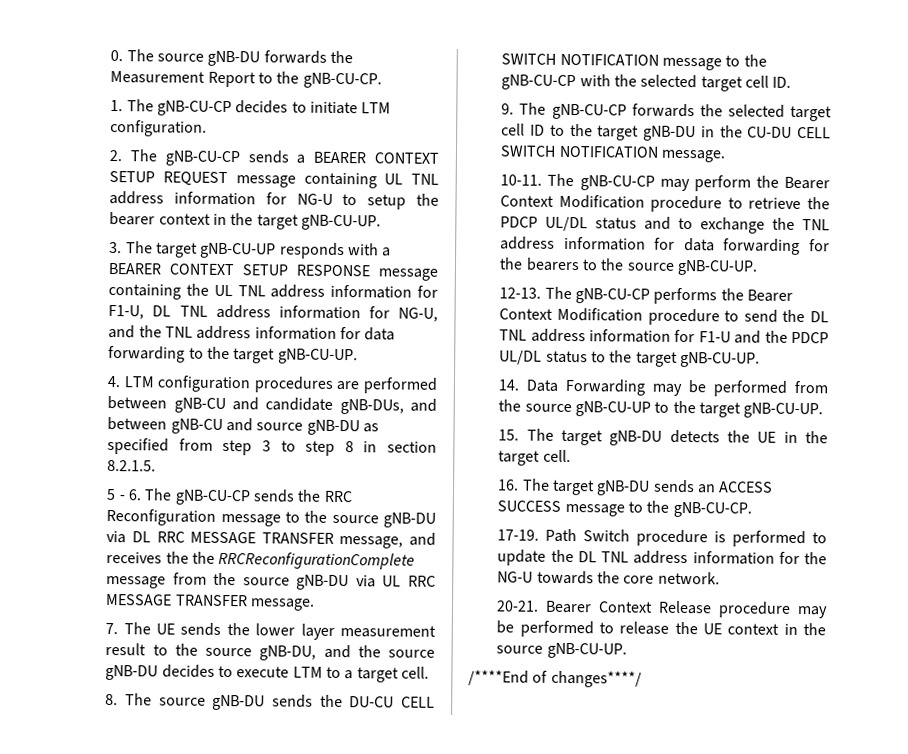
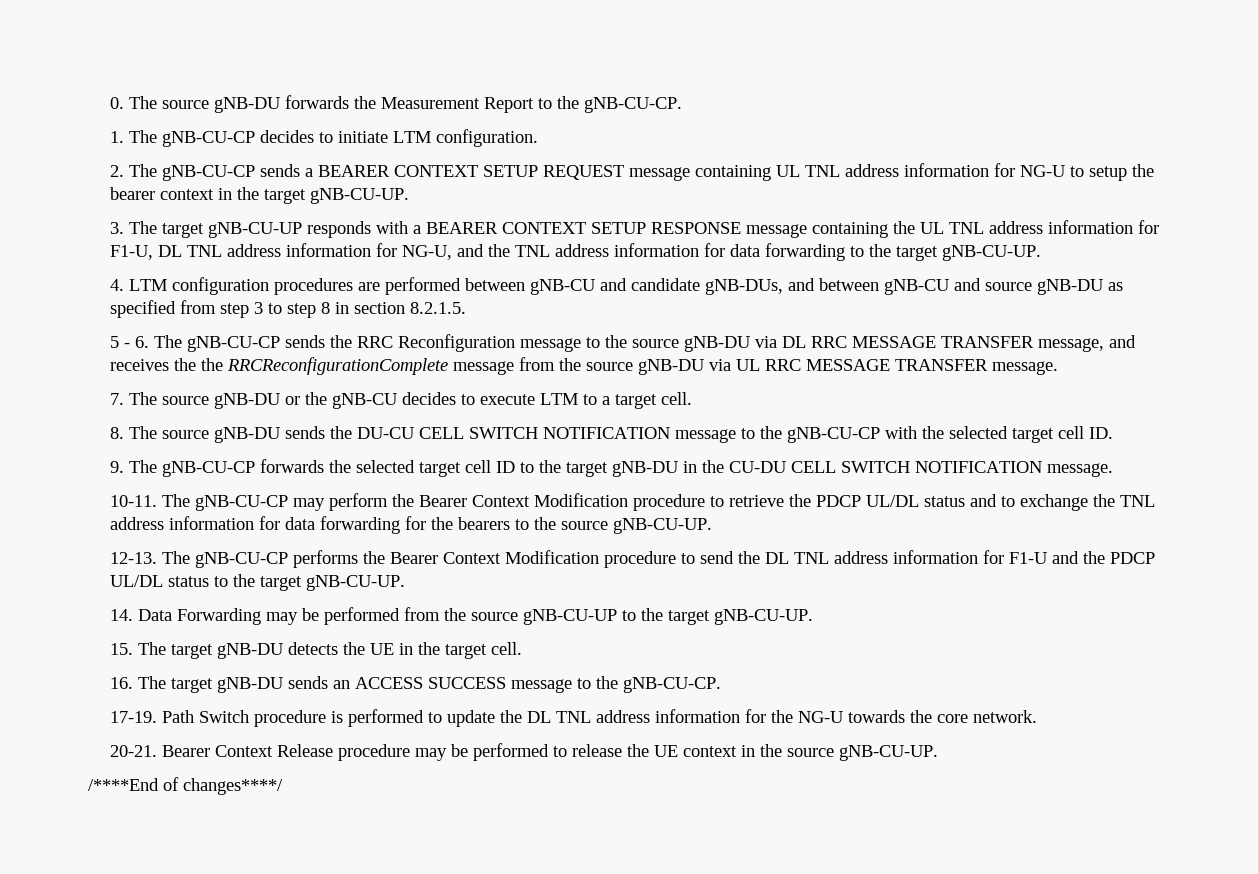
- 7. The UE sends the lower layer measurement result to the source gNB-DU, and the source gNB-DU decides to execute LTM to a target cell.
+ 7. The source gNB-DU or the gNB-CU decides to execute LTM to a target cell.

